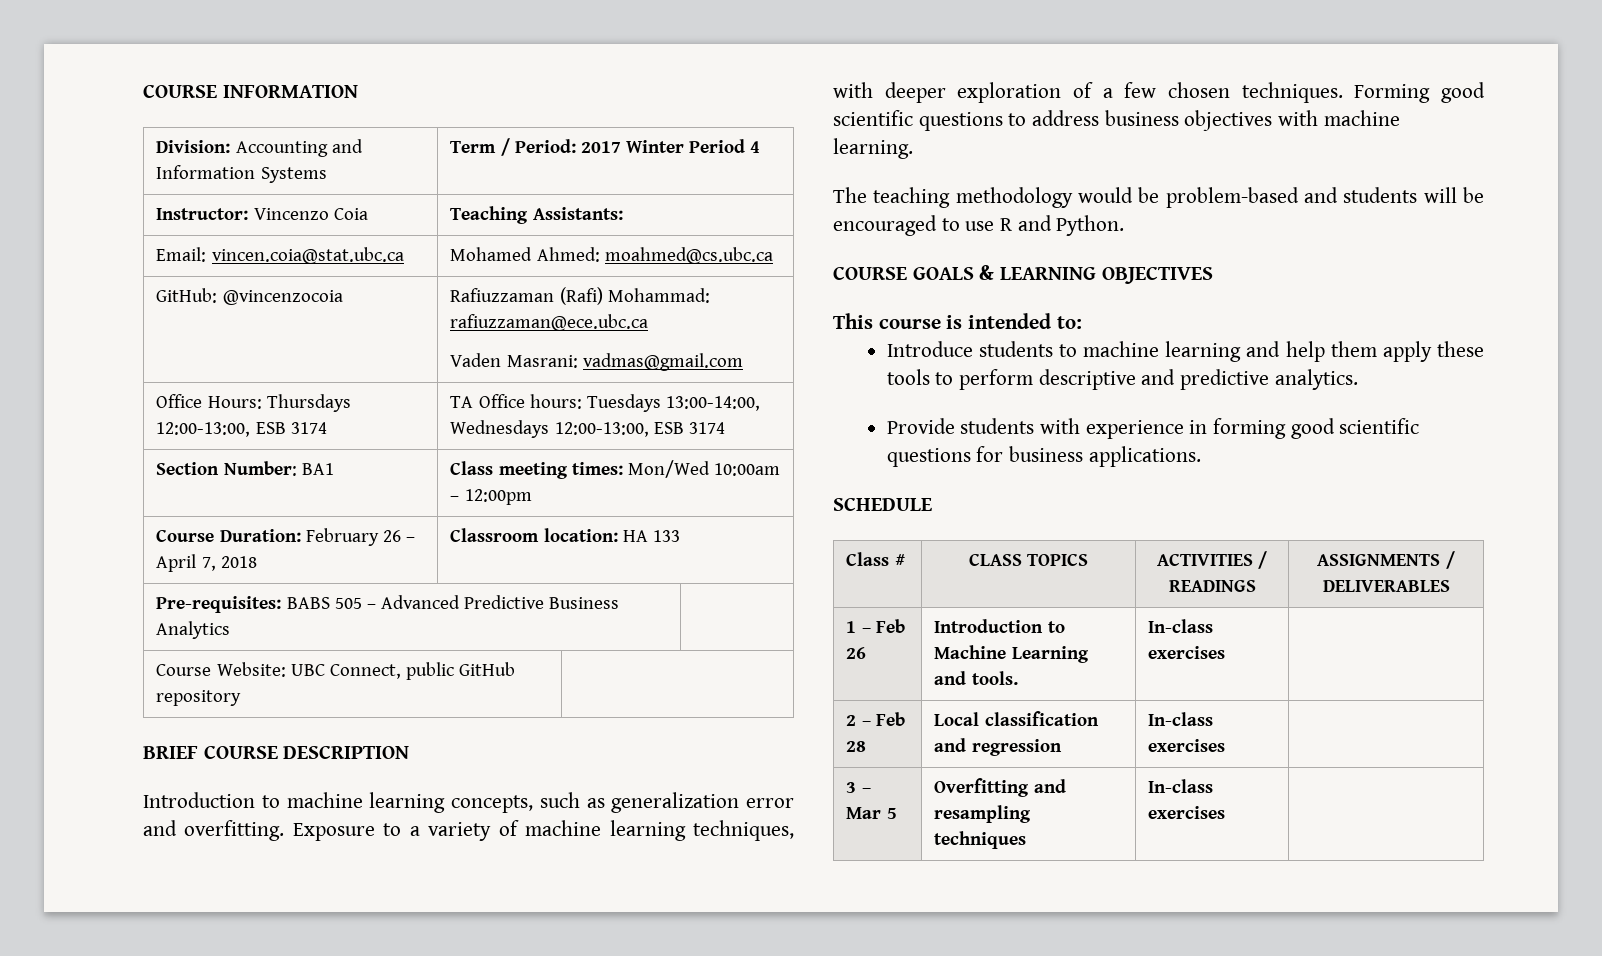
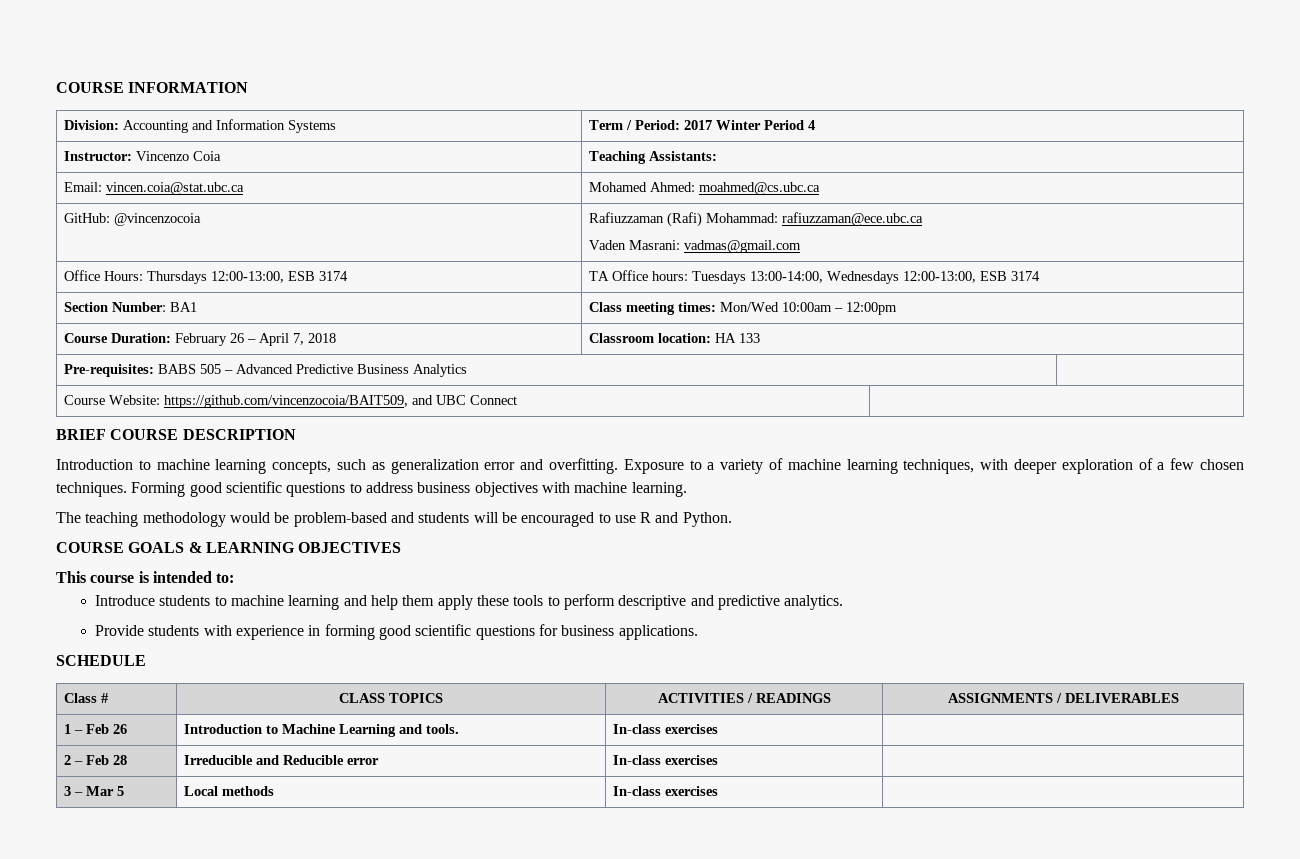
- Course Website: UBC Connect, public GitHub repository |
+ Course Website: https://github.com/vincenzocoia/BAIT509, and UBC Connect |
- 2 – Feb 28 | Local classification and regression | In-class exercises |
+ 2 – Feb 28 | Irreducible and Reducible error | In-class exercises |
- 3 – Mar 5 | Overfitting and resampling techniques | In-class exercises |
+ 3 – Mar 5 | Local methods | In-class exercises |

